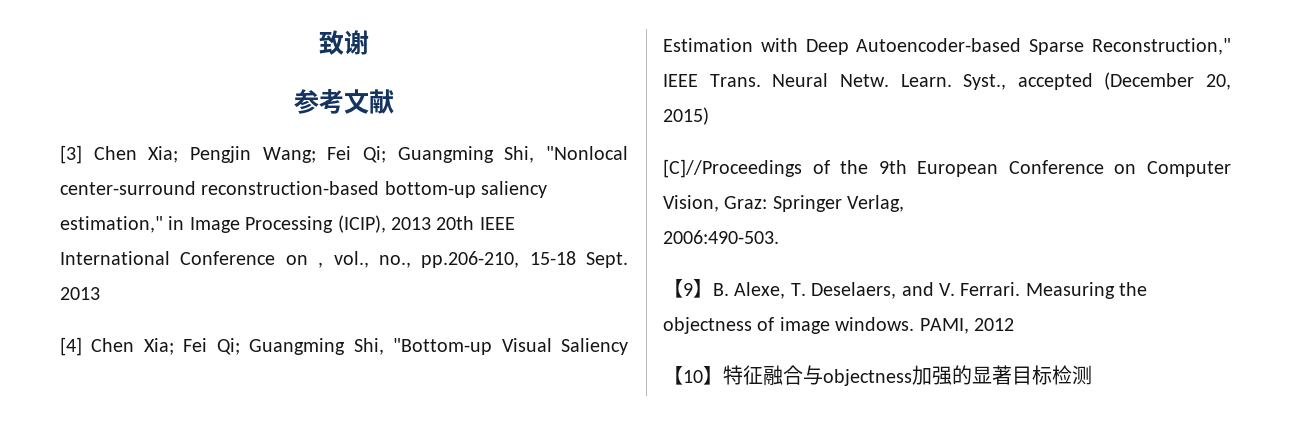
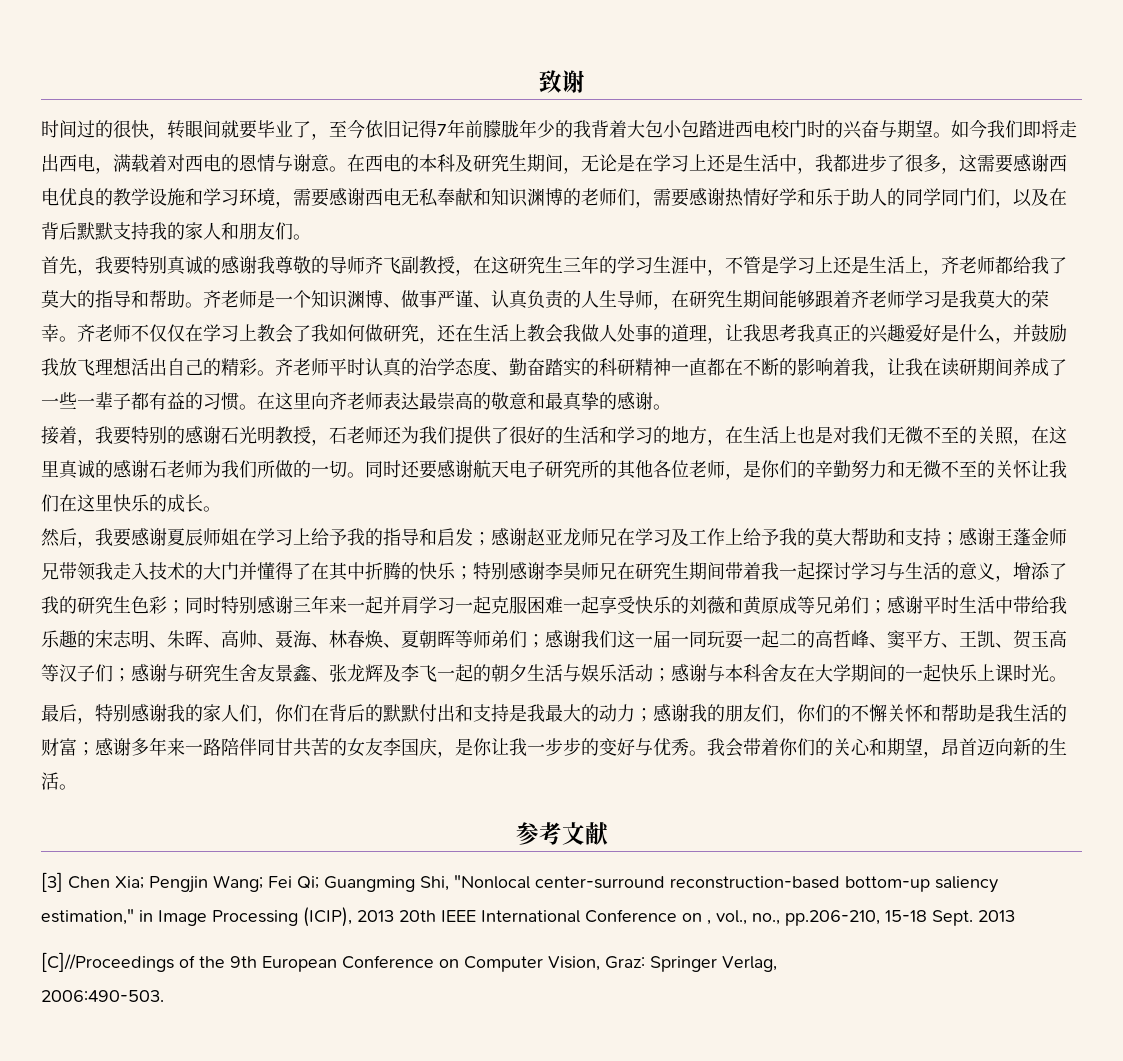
+ 时间过的很快，转眼间就要毕业了，至今依旧记得7年前朦胧年少的我背着大包小包踏进西电校门时的兴奋与期望。如今我们即将走出西电，满载着对西电的恩情与谢意。在西电的本科及研究生期间，无论是在学习上还是生活中，我都进步了很多，这需要感谢西电优良的教学设施和学习环境，需要感谢西电无私奉献和知识渊博的老师们，需要感谢热情好学和乐于助人的同学同门们，以及在背后默默支持我的家人和朋友们。
+ 首先，我要特别真诚的感谢我尊敬的导师齐飞副教授，在这研究生三年的学习生涯中，不管是学习上还是生活上，齐老师都给我了莫大的指导和帮助。齐老师是一个知识渊博、做事严谨、认真负责的人生导师，在研究生期间能够跟着齐老师学习是我莫大的荣幸。齐老师不仅仅在学习上教会了我如何做研究，还在生活上教会我做人处事的道理，让我思考我真正的兴趣爱好是什么，并鼓励我放飞理想活出自己的精彩。齐老师平时认真的治学态度、勤奋踏实的科研精神一直都在不断的影响着我，让我在读研期间养成了一些一辈子都有益的习惯。在这里向齐老师表达最崇高的敬意和最真挚的感谢。
+ 接着，我要特别的感谢石光明教授，石老师还为我们提供了很好的生活和学习的地方，在生活上也是对我们无微不至的关照，在这里真诚的感谢石老师为我们所做的一切。同时还要感谢航天电子研究所的其他各位老师，是你们的辛勤努力和无微不至的关怀让我们在这里快乐的成长。
+ 然后，我要感谢夏辰师姐在学习上给予我的指导和启发；感谢赵亚龙师兄在学习及工作上给予我的莫大帮助和支持；感谢王蓬金师兄带领我走入技术的大门并懂得了在其中折腾的快乐；特别感谢李昊师兄在研究生期间带着我一起探讨学习与生活的意义，增添了我的研究生色彩；同时特别感谢三年来一起并肩学习一起克服困难一起享受快乐的刘薇和黄原成等兄弟们；感谢平时生活中带给我乐趣的宋志明、朱晖、高帅、聂海、林春焕、夏朝晖等师弟们；感谢我们这一届一同玩耍一起二的高哲峰、窦平方、王凯、贺玉高等汉子们；感谢与研究生舍友景鑫、张龙辉及李飞一起的朝夕生活与娱乐活动；感谢与本科舍友在大学期间的一起快乐上课时光。
+ 最后，特别感谢我的家人们，你们在背后的默默付出和支持是我最大的动力；感谢我的朋友们，你们的不懈关怀和帮助是我生活的财富；感谢多年来一路陪伴同甘共苦的女友李国庆，是你让我一步步的变好与优秀。我会带着你们的关心和期望，昂首迈向新的生活。
- [4] Chen Xia; Fei Qi; Guangming Shi, "Bottom-up Visual Saliency Estimation with Deep Autoencoder-based Sparse Reconstruction," IEEE Trans. Neural Netw. Learn. Syst., accepted (December 20, 2015)
- 【9】B. Alexe, T. Deselaers, and V. Ferrari. Measuring the objectness of image windows. PAMI, 2012
- 【10】特征融合与objectness加强的显著目标检测

